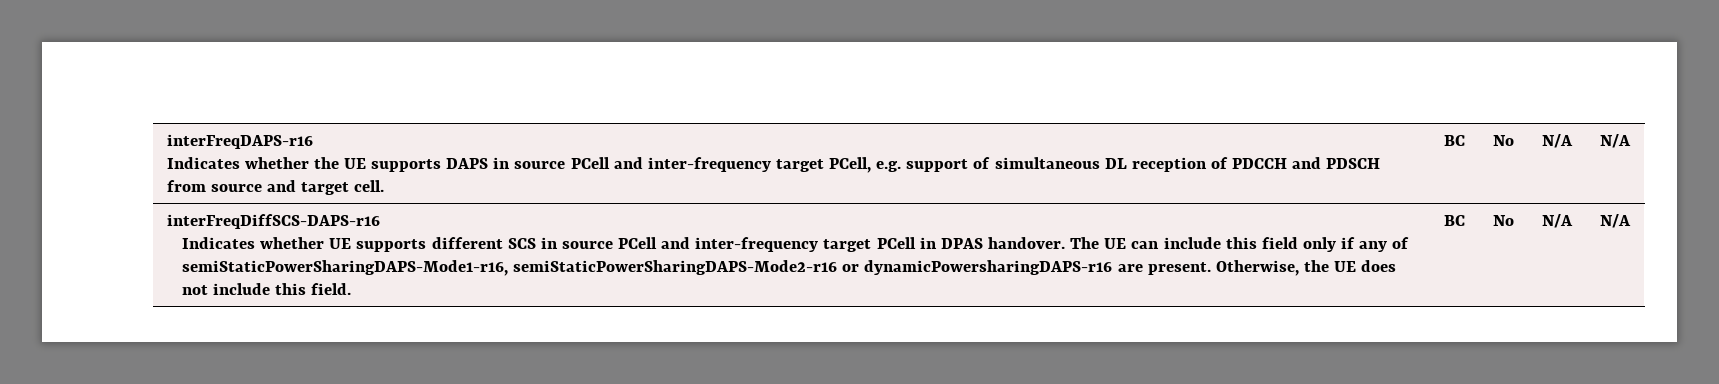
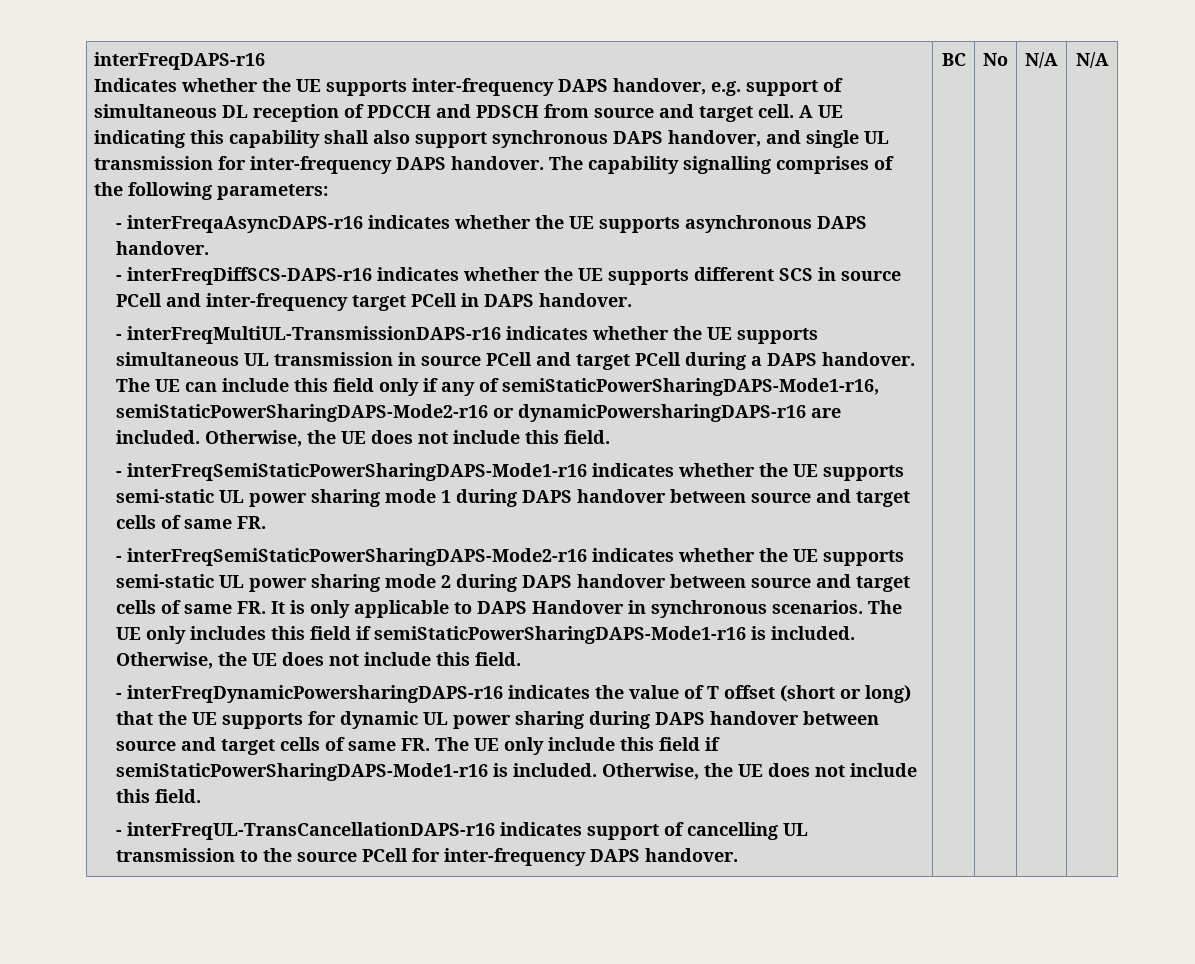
- Indicates whether the UE supports DAPS in source PCell and inter-frequency target PCell, e.g. support of simultaneous DL reception of PDCCH and PDSCH from source and target cell. | BC | No | N/A | N/A
- interFreqDiffSCS-DAPS-r16
- Indicates whether UE supports different SCS in source PCell and inter-frequency target PCell in DPAS handover.
+ Indicates whether the UE supports inter-frequency DAPS handover, e.g. support of simultaneous DL reception of PDCCH and PDSCH from source and target cell. A UE indicating this capability shall also support synchronous DAPS handover, and single UL transmission for inter-frequency DAPS handover. The capability signalling comprises of the following parameters:
+ - interFreqaAsyncDAPS-r16 indicates whether the UE supports asynchronous DAPS handover.
+ - interFreqDiffSCS-DAPS-r16 indicates whether the UE supports different SCS in source PCell and inter-frequency target PCell in DAPS handover.
+ - interFreqMultiUL-TransmissionDAPS-r16 indicates whether the UE supports simultaneous UL transmission in source PCell and target PCell during a DAPS handover.
- The UE can include this field only if any of semiStaticPowerSharingDAPS-Mode1-r16, semiStaticPowerSharingDAPS-Mode2-r16 or dynamicPowersharingDAPS-r16 are present. Otherwise, the UE does not include this field.
+ The UE can include this field only if any of semiStaticPowerSharingDAPS-Mode1-r16, semiStaticPowerSharingDAPS-Mode2-r16 or dynamicPowersharingDAPS-r16 are included. Otherwise, the UE does not include this field.
+ - interFreqSemiStaticPowerSharingDAPS-Mode1-r16 indicates whether the UE supports semi-static UL power sharing mode 1 during DAPS handover between source and target cells of same FR.
+ - interFreqSemiStaticPowerSharingDAPS-Mode2-r16 indicates whether the UE supports semi-static UL power sharing mode 2 during DAPS handover between source and target cells of same FR. It is only applicable to DAPS Handover in synchronous scenarios. The UE only includes this field if semiStaticPowerSharingDAPS-Mode1-r16 is included. Otherwise, the UE does not include this field.
+ - interFreqDynamicPowersharingDAPS-r16 indicates the value of T offset (short or long) that the UE supports for dynamic UL power sharing during DAPS handover between source and target cells of same FR. The UE only include this field if semiStaticPowerSharingDAPS-Mode1-r16 is included. Otherwise, the UE does not include this field.
+ - interFreqUL-TransCancellationDAPS-r16 indicates support of cancelling UL transmission to the source PCell for inter-frequency DAPS handover.

